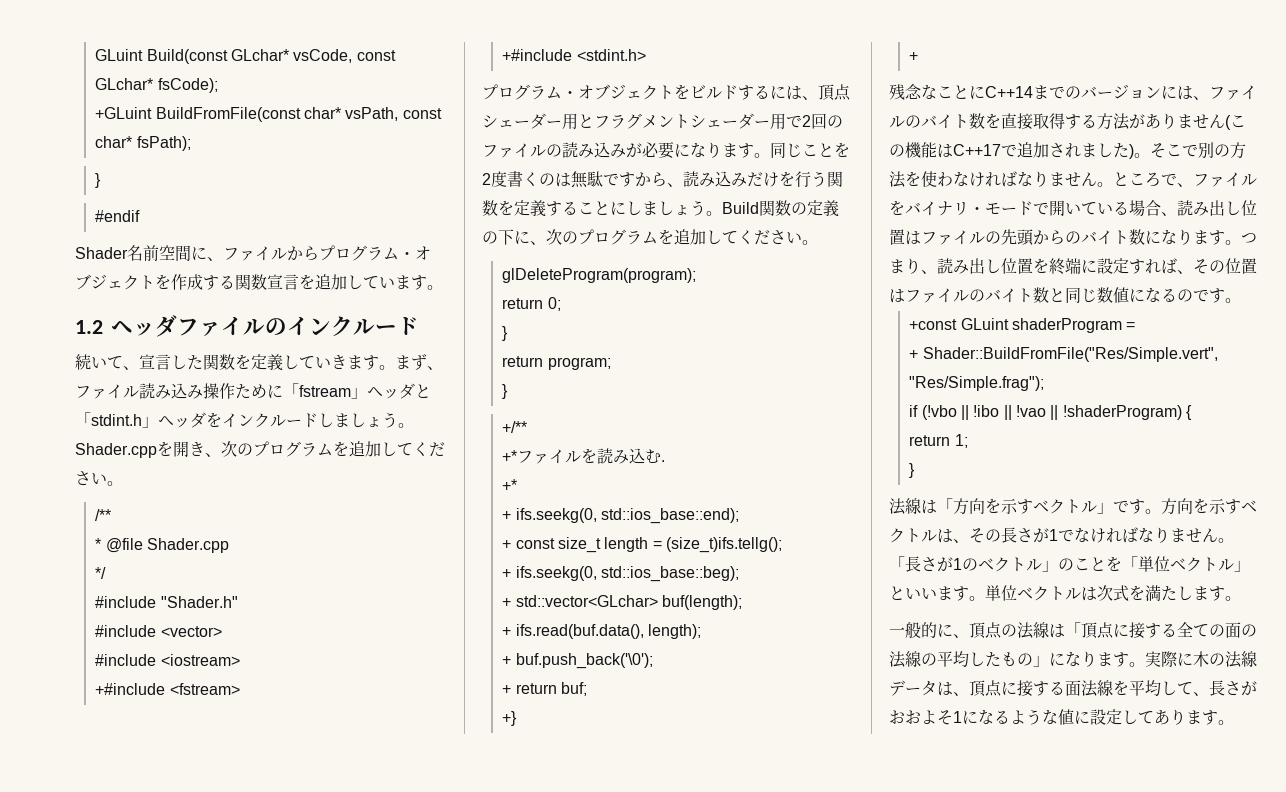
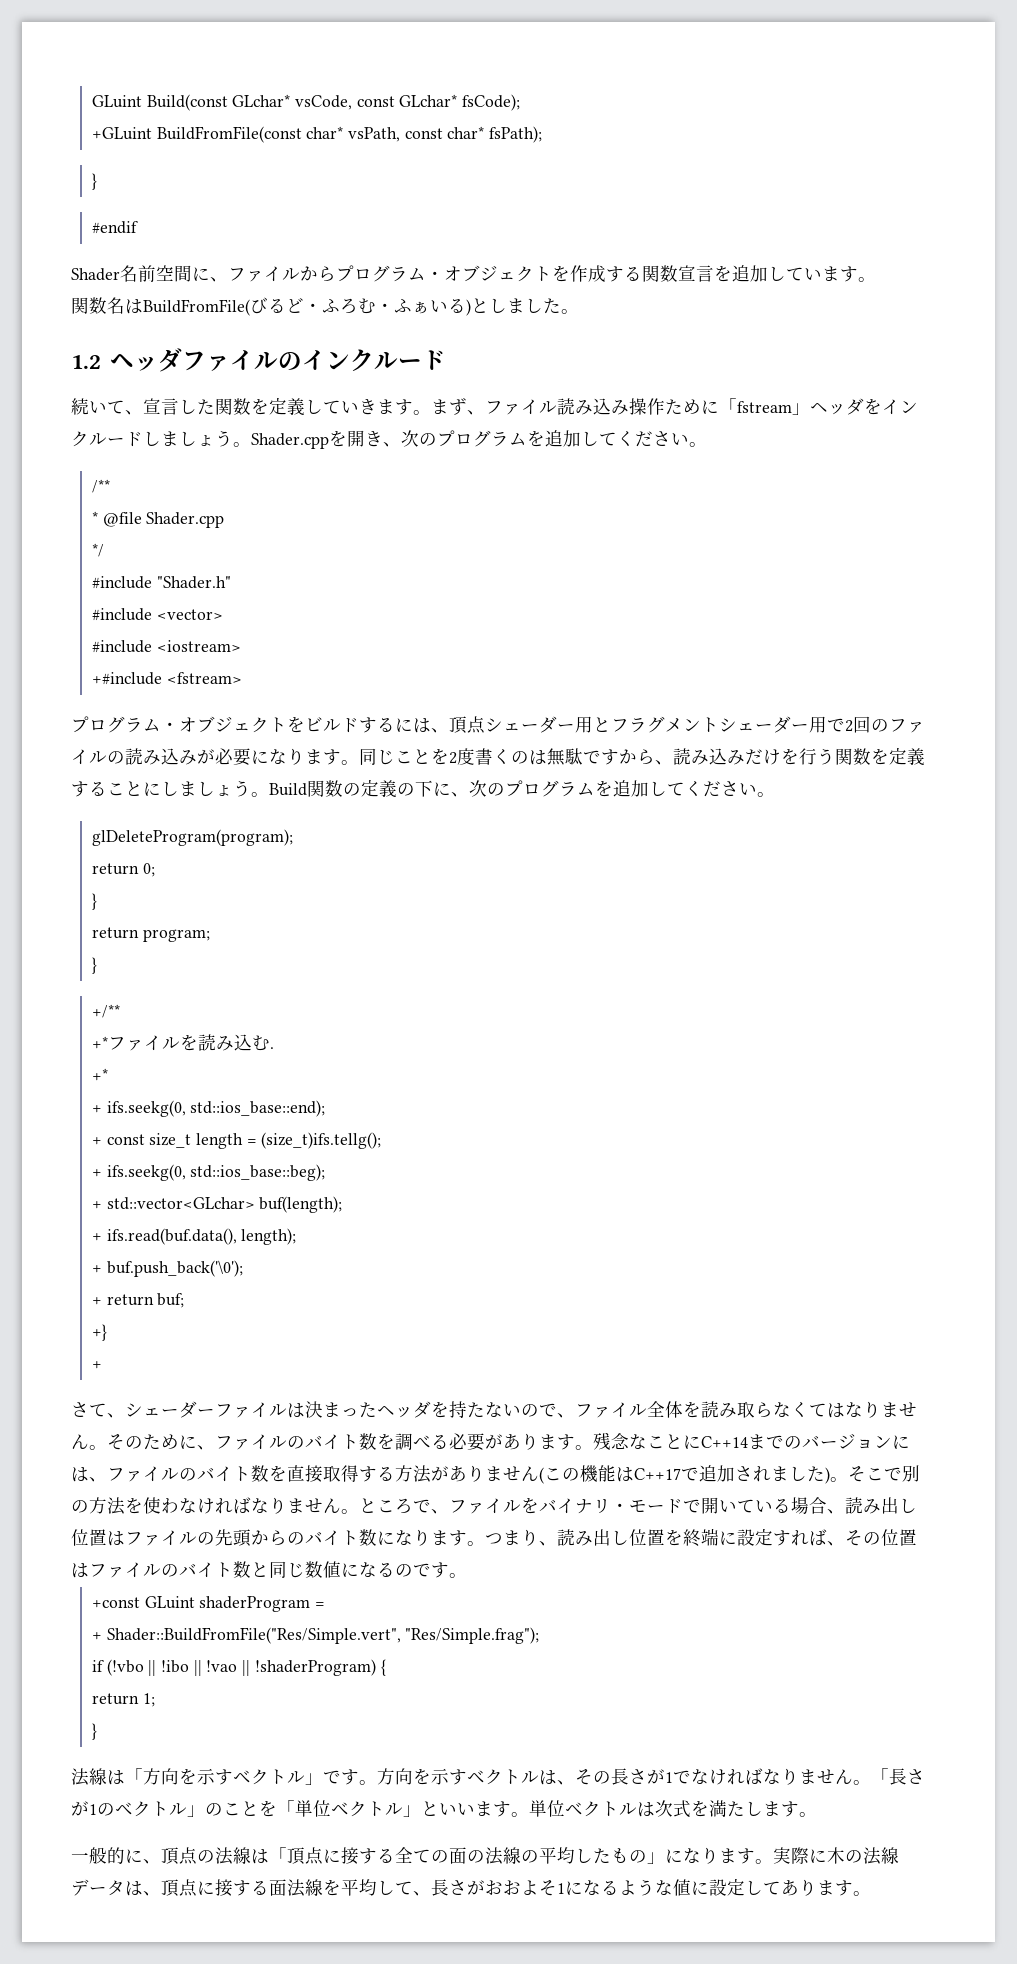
+ 関数名はBuildFromFile(びるど・ふろむ・ふぁいる)としました。
- まず、ファイル読み込み操作ために「fstream」ヘッダと「stdint.h」ヘッダをインクルードしましょう。
+ まず、ファイル読み込み操作ために「fstream」ヘッダをインクルードしましょう。
- +#include <stdint.h>
+ さて、シェーダーファイルは決まったヘッダを持たないので、ファイル全体を読み取らなくてはなりません。そのために、ファイルのバイト数を調べる必要があります。

